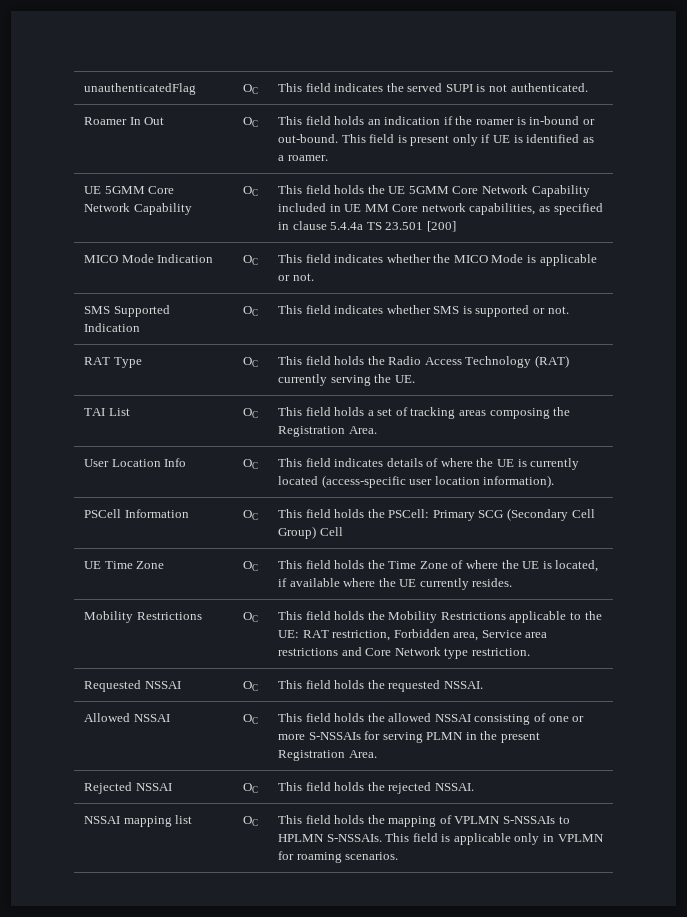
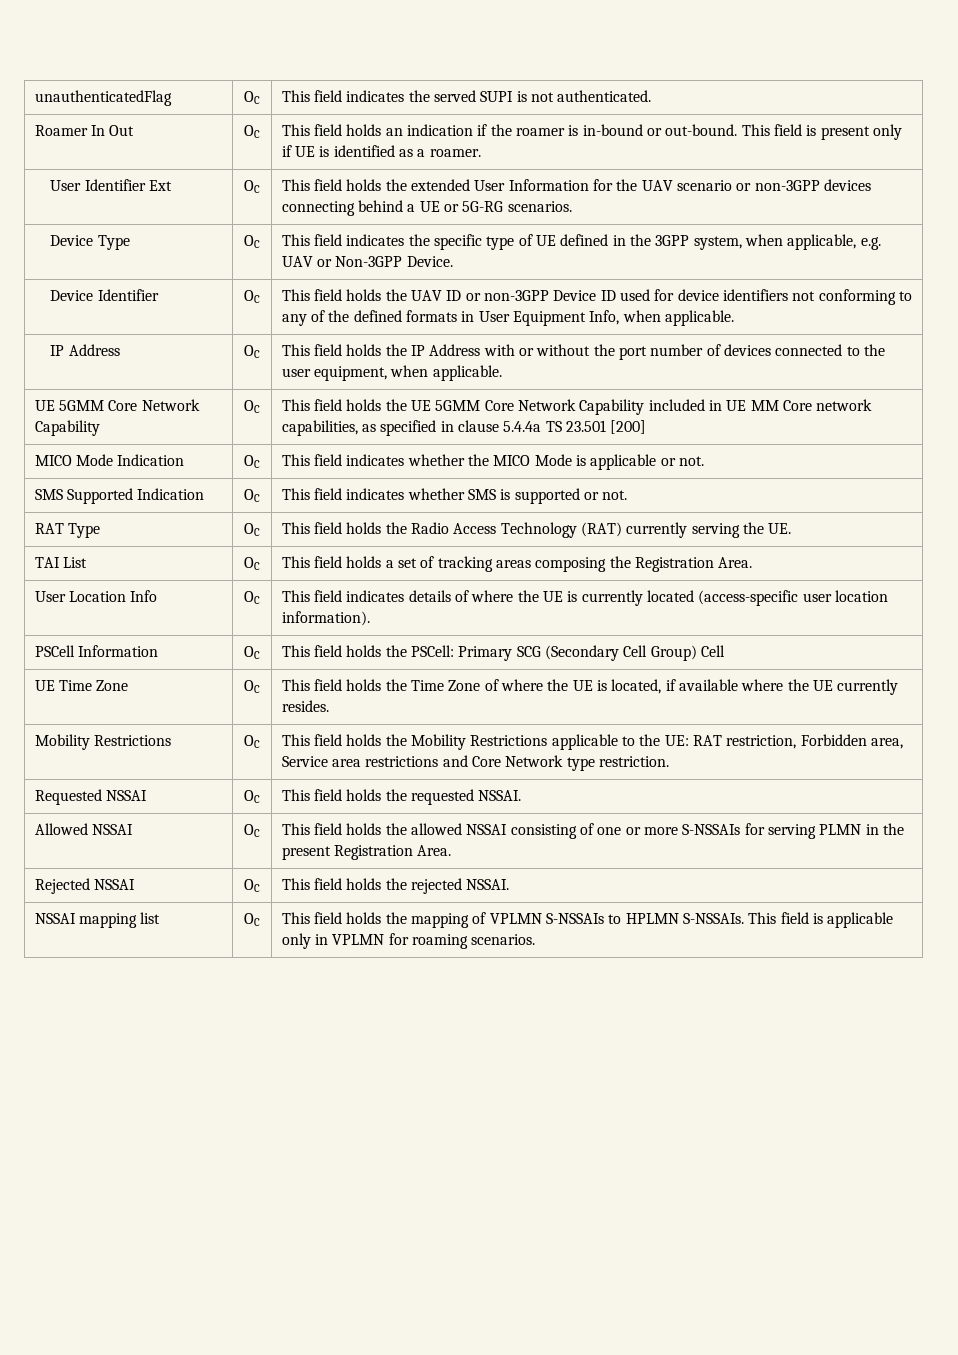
+ User Identifier Ext | OC | This field holds the extended User Information for the UAV scenario or non-3GPP devices connecting behind a UE or 5G-RG scenarios.
+ Device Type | OC | This field indicates the specific type of UE defined in the 3GPP system, when applicable, e.g. UAV or Non-3GPP Device.
+ Device Identifier | OC | This field holds the UAV ID or non-3GPP Device ID used for device identifiers not conforming to any of the defined formats in User Equipment Info, when applicable.
+ IP Address | OC | This field holds the IP Address with or without the port number of devices connected to the user equipment, when applicable.

